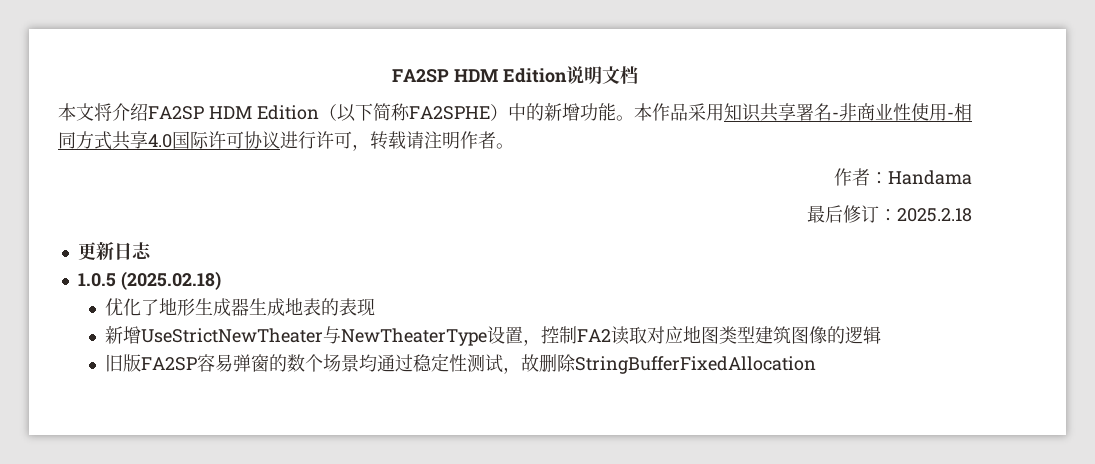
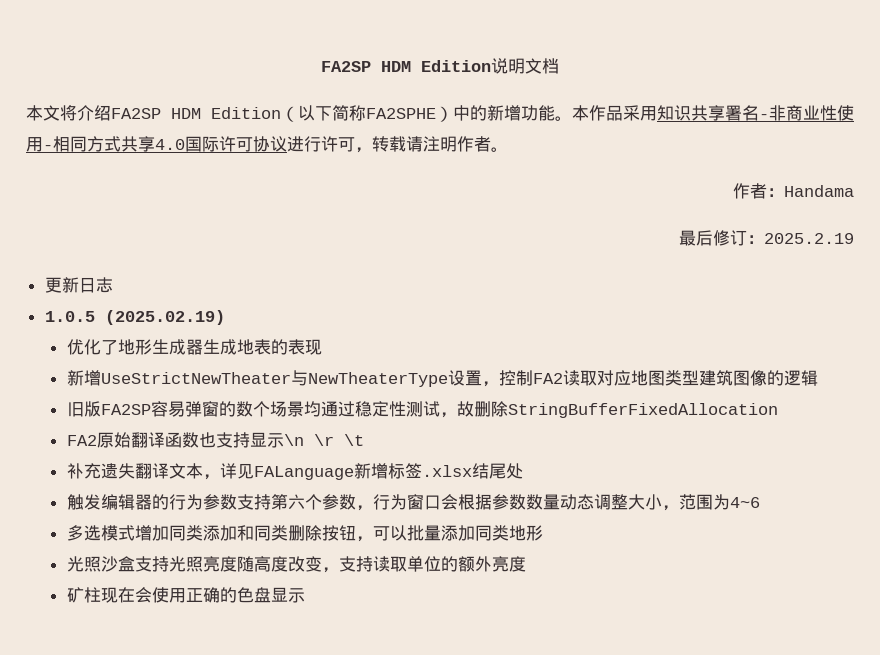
- 最后修订：2025.2.18
+ 最后修订：2025.2.19
- 1.0.5 (2025.02.18)
+ 1.0.5 (2025.02.19)
+ FA2原始翻译函数也支持显示\n \r \t
+ 补充遗失翻译文本，详见FALanguage新增标签.xlsx结尾处
+ 触发编辑器的行为参数支持第六个参数，行为窗口会根据参数数量动态调整大小，范围为4~6
+ 多选模式增加同类添加和同类删除按钮，可以批量添加同类地形
+ 光照沙盒支持光照亮度随高度改变，支持读取单位的额外亮度
+ 矿柱现在会使用正确的色盘显示

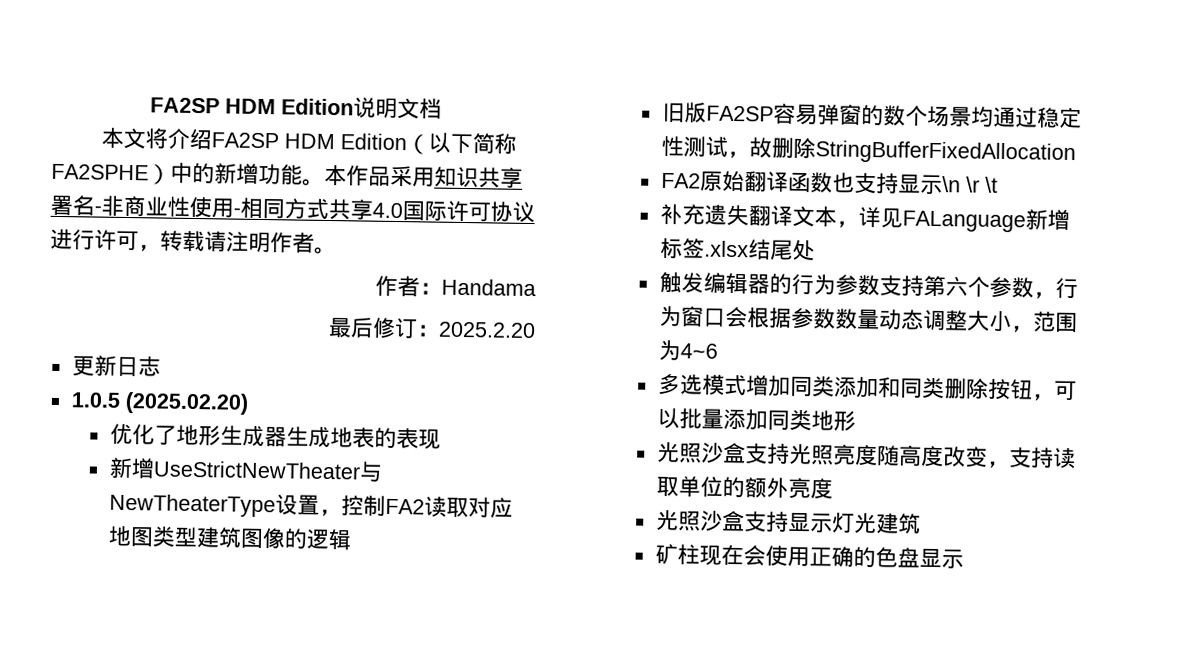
- 最后修订：2025.2.19
+ 最后修订：2025.2.20
- 1.0.5 (2025.02.19)
+ 1.0.5 (2025.02.20)
+ 光照沙盒支持显示灯光建筑

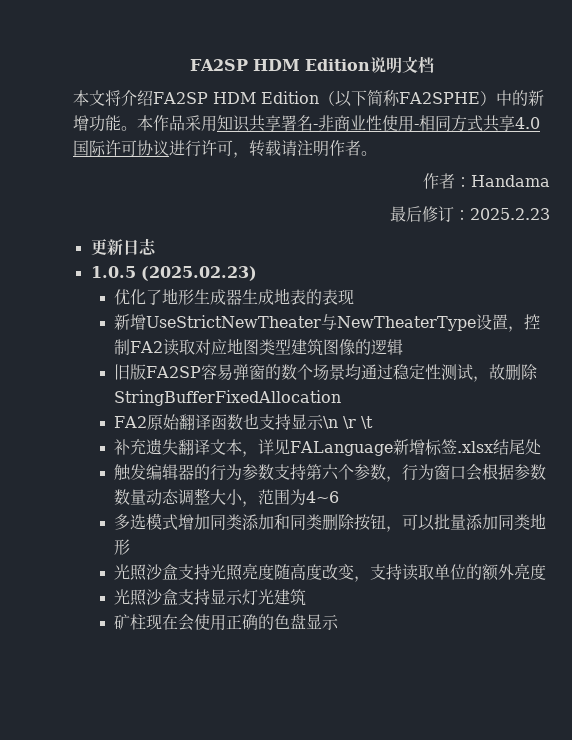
- 最后修订：2025.2.20
+ 最后修订：2025.2.23
- 1.0.5 (2025.02.20)
+ 1.0.5 (2025.02.23)

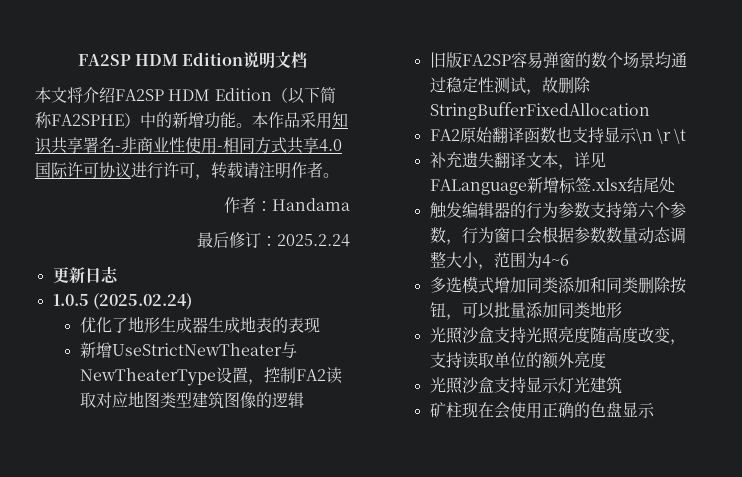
- 最后修订：2025.2.23
+ 最后修订：2025.2.24
- 1.0.5 (2025.02.23)
+ 1.0.5 (2025.02.24)

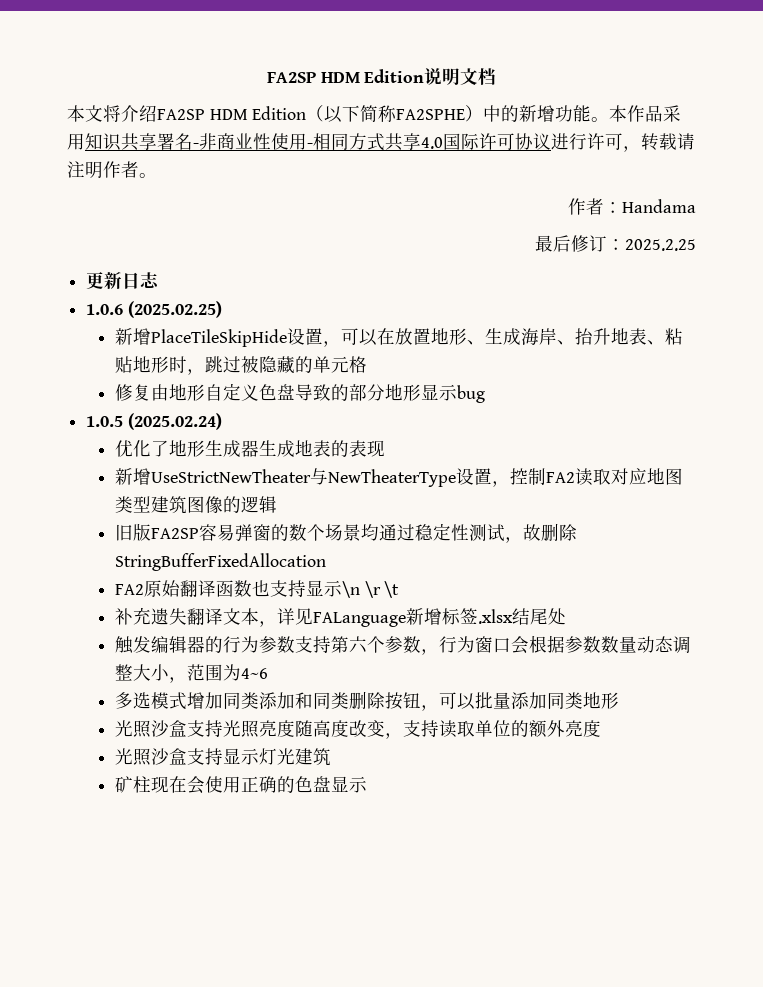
- 最后修订：2025.2.24
+ 最后修订：2025.2.25
+ 1.0.6 (2025.02.25)
+ 新增PlaceTileSkipHide设置，可以在放置地形、生成海岸、抬升地表、粘贴地形时，跳过被隐藏的单元格
+ 修复由地形自定义色盘导致的部分地形显示bug

